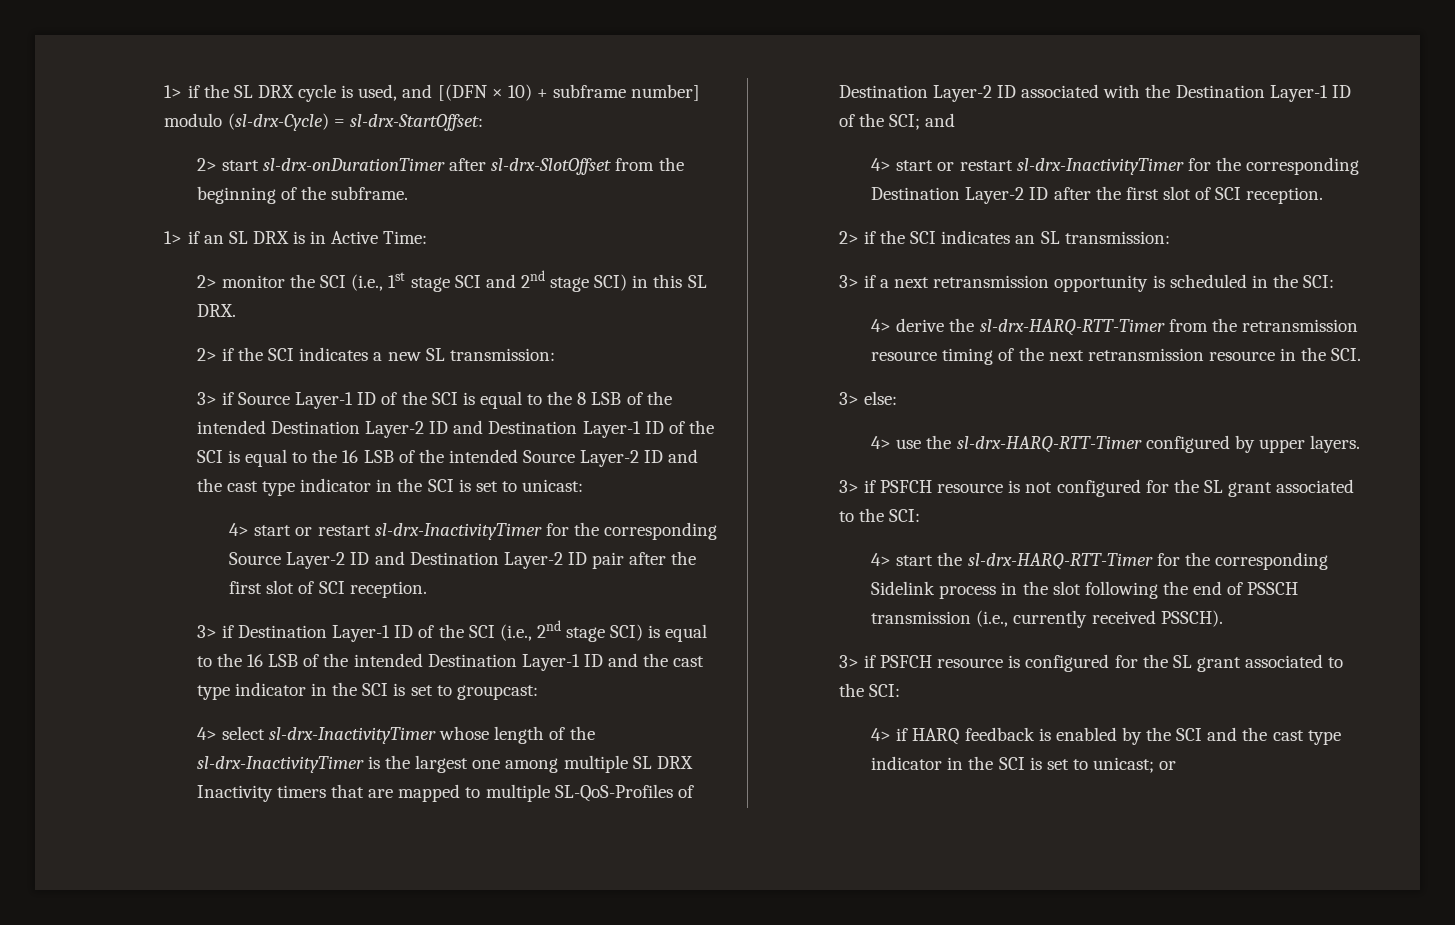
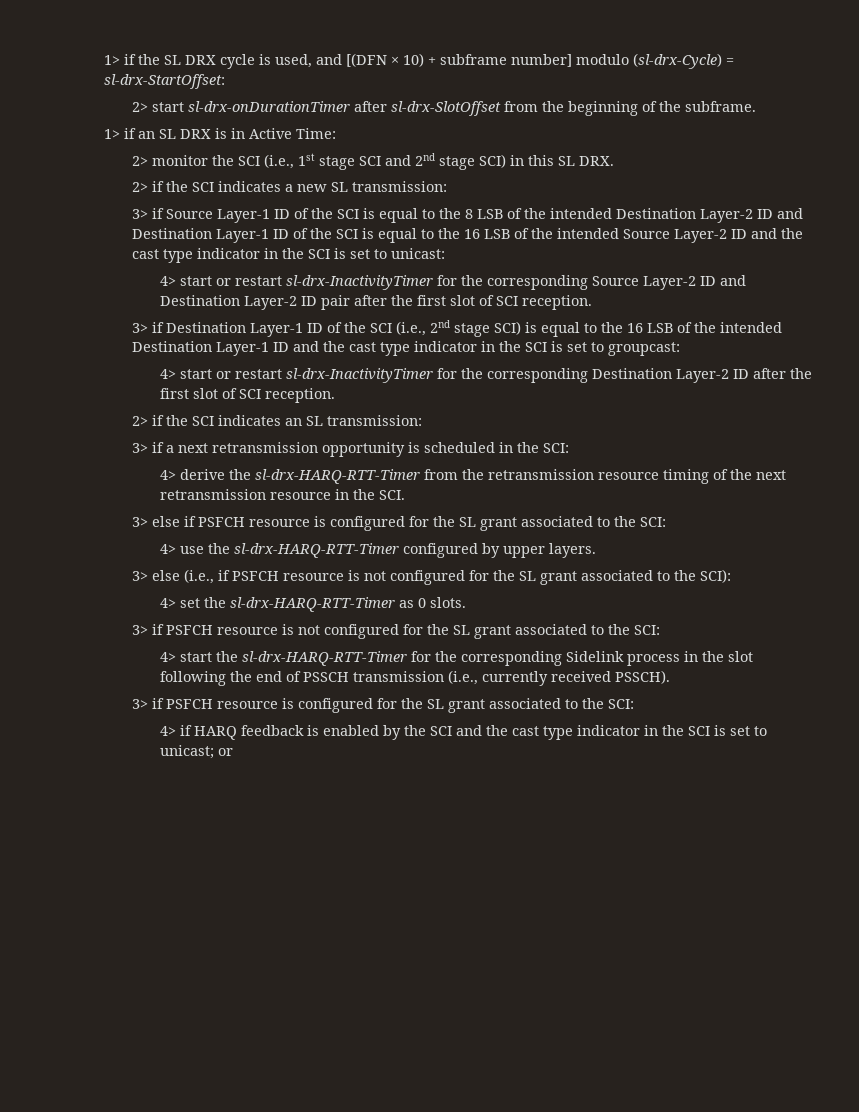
- 4> select sl-drx-InactivityTimer whose length of the sl-drx-InactivityTimer is the largest one among multiple SL DRX Inactivity timers that are mapped to multiple SL-QoS-Profiles of Destination Layer-2 ID associated with the Destination Layer-1 ID of the SCI; and
- 3> else:
+ 3> else if PSFCH resource is configured for the SL grant associated to the SCI:
+ 3> else (i.e., if PSFCH resource is not configured for the SL grant associated to the SCI):
+ 4> set the sl-drx-HARQ-RTT-Timer as 0 slots.

